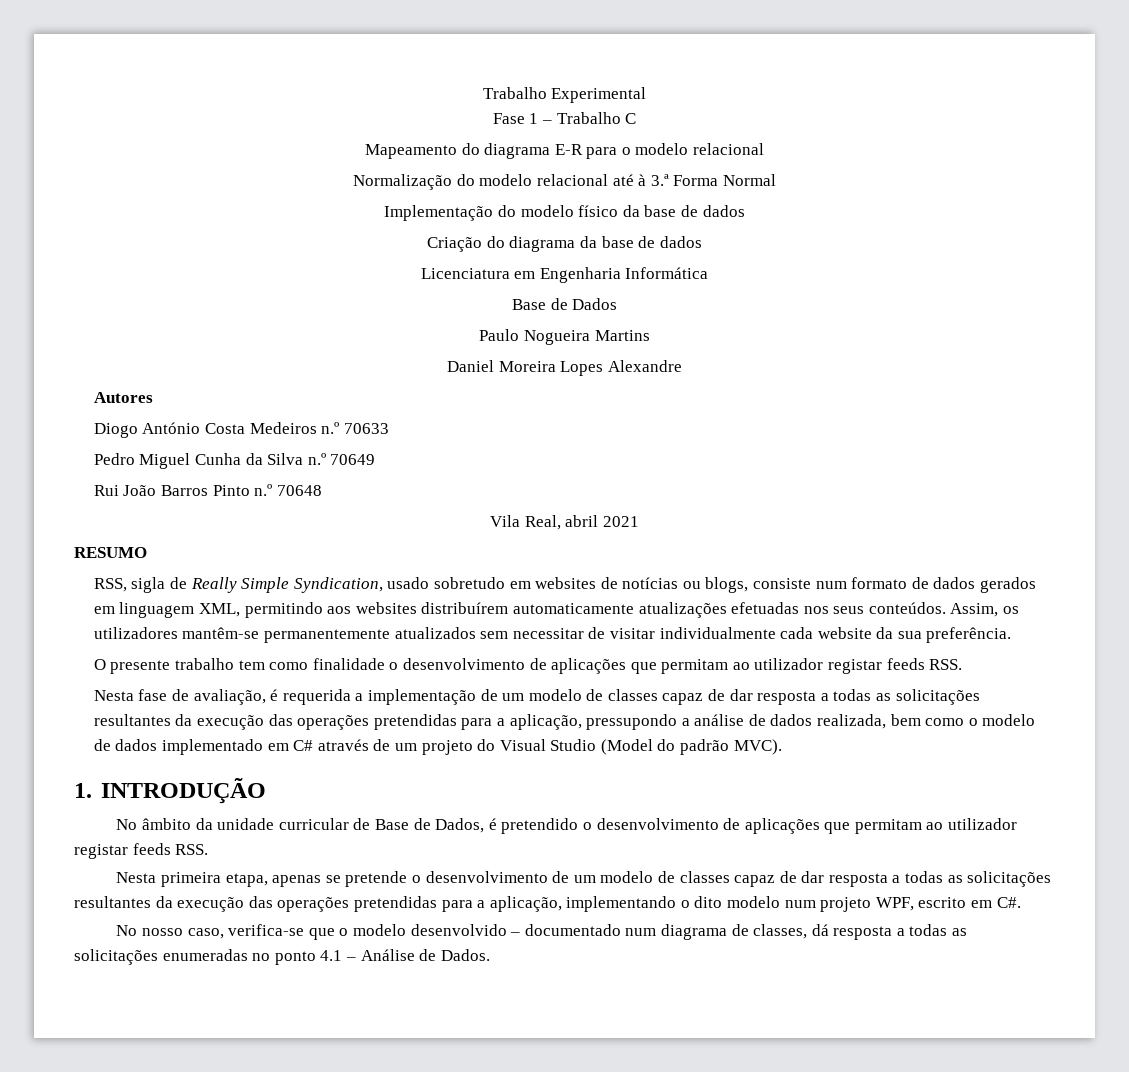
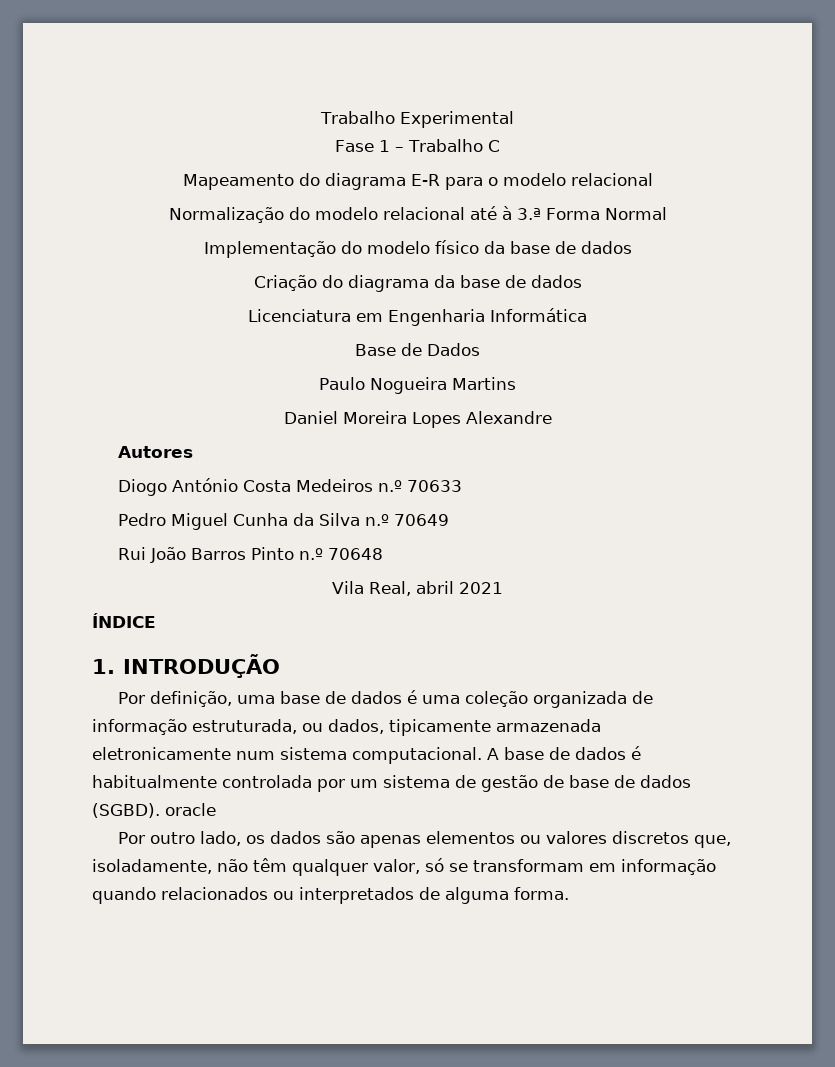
- RESUMO
- RSS, sigla de Really Simple Syndication, usado sobretudo em websites de notícias ou blogs, consiste num formato de dados gerados em linguagem XML, permitindo aos websites distribuírem automaticamente atualizações efetuadas nos seus conteúdos. Assim, os utilizadores mantêm-se permanentemente atualizados sem necessitar de visitar individualmente cada website da sua preferência.
- O presente trabalho tem como finalidade o desenvolvimento de aplicações que permitam ao utilizador registar feeds RSS.
- Nesta fase de avaliação, é requerida a implementação de um modelo de classes capaz de dar resposta a todas as solicitações resultantes da execução das operações pretendidas para a aplicação, pressupondo a análise de dados realizada, bem como o modelo de dados implementado em C# através de um projeto do Visual Studio (Model do padrão MVC).
+ ÍNDICE
  1. INTRODUÇÃO
- No âmbito da unidade curricular de Base de Dados, é pretendido o desenvolvimento de aplicações que permitam ao utilizador registar feeds RSS.
- Nesta primeira etapa, apenas se pretende o desenvolvimento de um modelo de classes capaz de dar resposta a todas as solicitações resultantes da execução das operações pretendidas para a aplicação, implementando o dito modelo num projeto WPF, escrito em C#.
- No nosso caso, verifica-se que o modelo desenvolvido – documentado num diagrama de classes, dá resposta a todas as solicitações enumeradas no ponto 4.1 – Análise de Dados.
+ Por definição, uma base de dados é uma coleção organizada de informação estruturada, ou dados, tipicamente armazenada eletronicamente num sistema computacional. A base de dados é habitualmente controlada por um sistema de gestão de base de dados (SGBD). oracle
+ Por outro lado, os dados são apenas elementos ou valores discretos que, isoladamente, não têm qualquer valor, só se transformam em informação quando relacionados ou interpretados de alguma forma.

